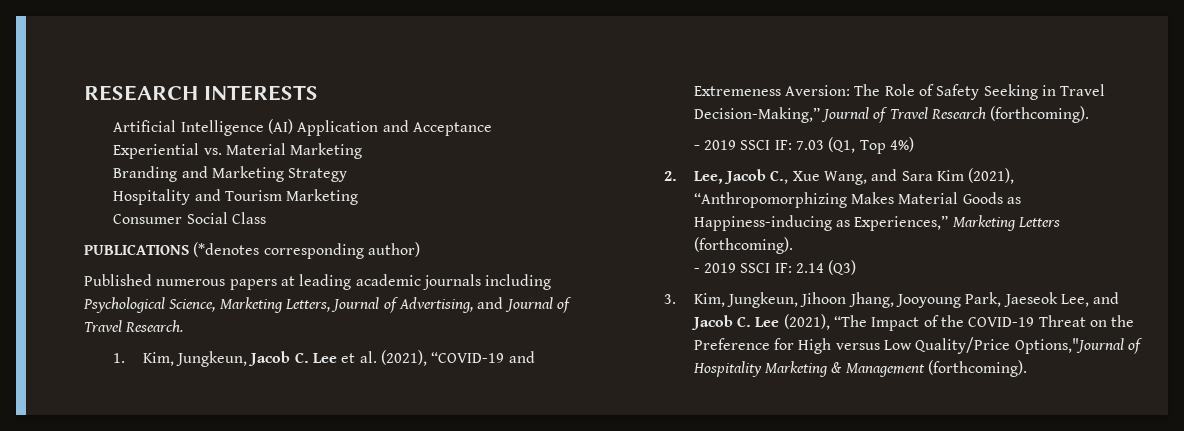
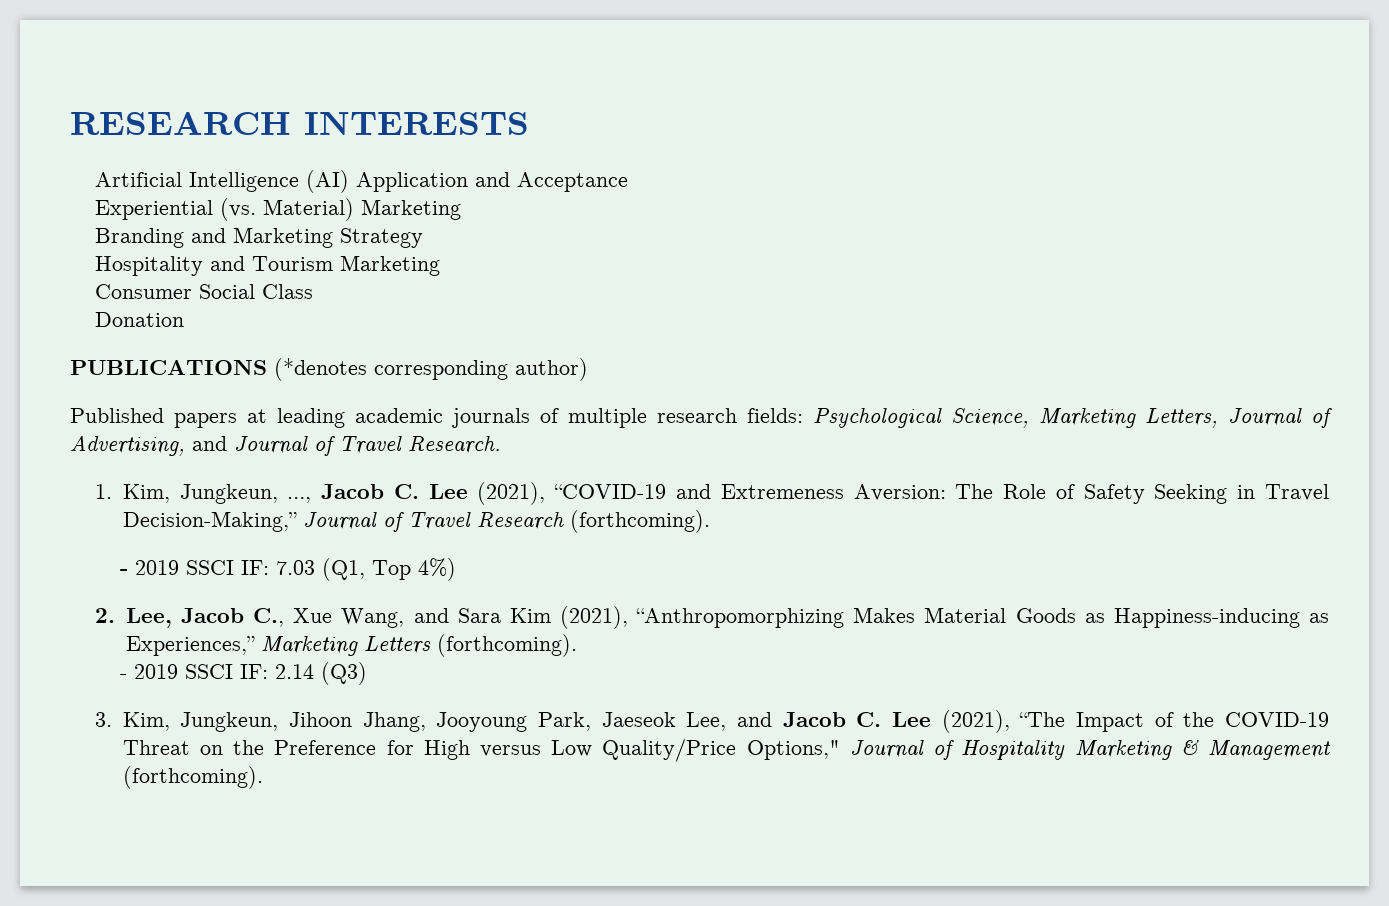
- Experiential vs. Material Marketing
+ Experiential (vs. Material) Marketing
+ Donation
- Published numerous papers at leading academic journals including Psychological Science, Marketing Letters, Journal of Advertising, and Journal of Travel Research.
+ Published papers at leading academic journals of multiple research fields: Psychological Science, Marketing Letters, Journal of Advertising, and Journal of Travel Research.
- 1. Kim, Jungkeun, Jacob C. Lee et al. (2021), “COVID-19 and Extremeness Aversion: The Role of Safety Seeking in Travel Decision-Making,” Journal of Travel Research (forthcoming).
+ 1. Kim, Jungkeun, …, Jacob C. Lee (2021), “COVID-19 and Extremeness Aversion: The Role of Safety Seeking in Travel Decision-Making,” Journal of Travel Research (forthcoming).
- 3. Kim, Jungkeun, Jihoon Jhang, Jooyoung Park, Jaeseok Lee, and Jacob C. Lee (2021), “The Impact of the COVID-19 Threat on the Preference for High versus Low Quality/Price Options,"Journal of Hospitality Marketing & Management (forthcoming).
+ 3. Kim, Jungkeun, Jihoon Jhang, Jooyoung Park, Jaeseok Lee, and Jacob C. Lee (2021), “The Impact of the COVID-19 Threat on the Preference for High versus Low Quality/Price Options," Journal of Hospitality Marketing & Management (forthcoming).

